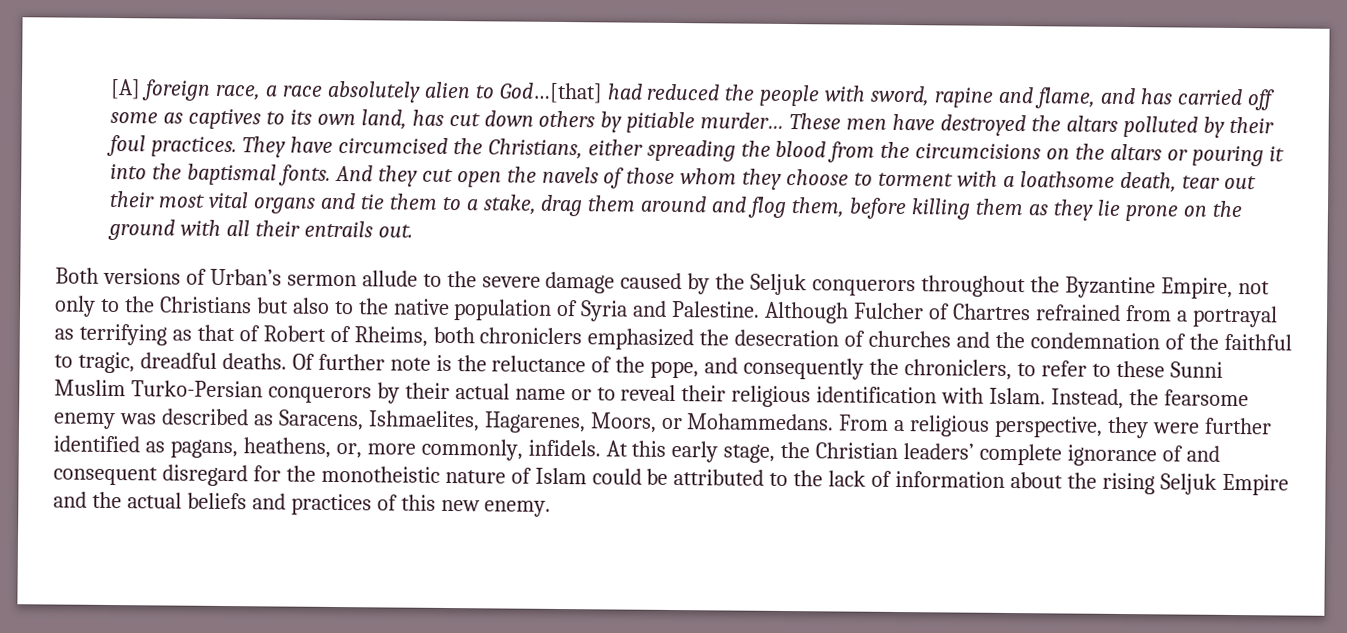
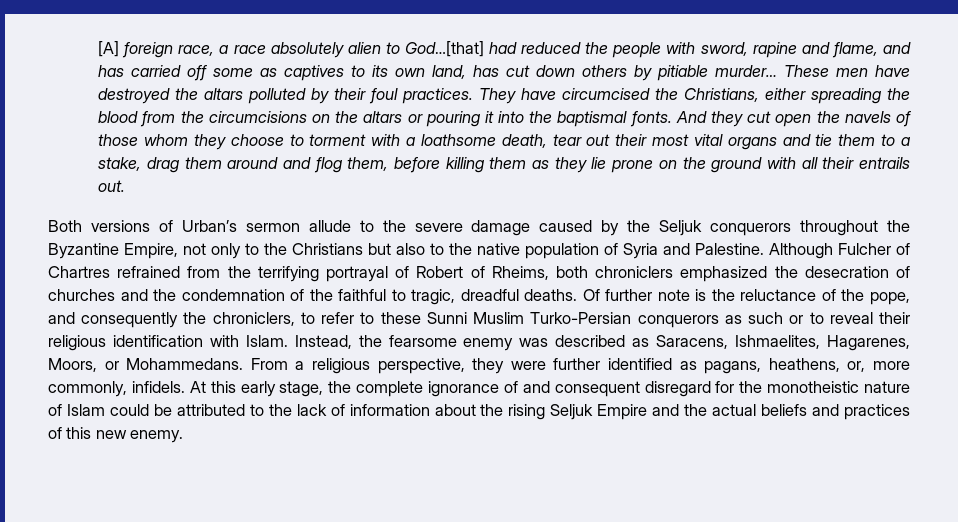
- Although Fulcher of Chartres refrained from a portrayal as terrifying as that of Robert of Rheims, both chroniclers emphasized the desecration of churches and the condemnation of the faithful to tragic, dreadful deaths.
+ Although Fulcher of Chartres refrained from the terrifying portrayal of Robert of Rheims, both chroniclers emphasized the desecration of churches and the condemnation of the faithful to tragic, dreadful deaths.
- Of further note is the reluctance of the pope, and consequently the chroniclers, to refer to these Sunni Muslim Turko-Persian conquerors by their actual name or to reveal their religious identification with Islam.
+ Of further note is the reluctance of the pope, and consequently the chroniclers, to refer to these Sunni Muslim Turko-Persian conquerors as such or to reveal their religious identification with Islam.
- At this early stage, the Christian leaders’ complete ignorance of and consequent disregard for the monotheistic nature of Islam could be attributed to the lack of information about the rising Seljuk Empire and the actual beliefs and practices of this new enemy.
+ At this early stage, the complete ignorance of and consequent disregard for the monotheistic nature of Islam could be attributed to the lack of information about the rising Seljuk Empire and the actual beliefs and practices of this new enemy.

